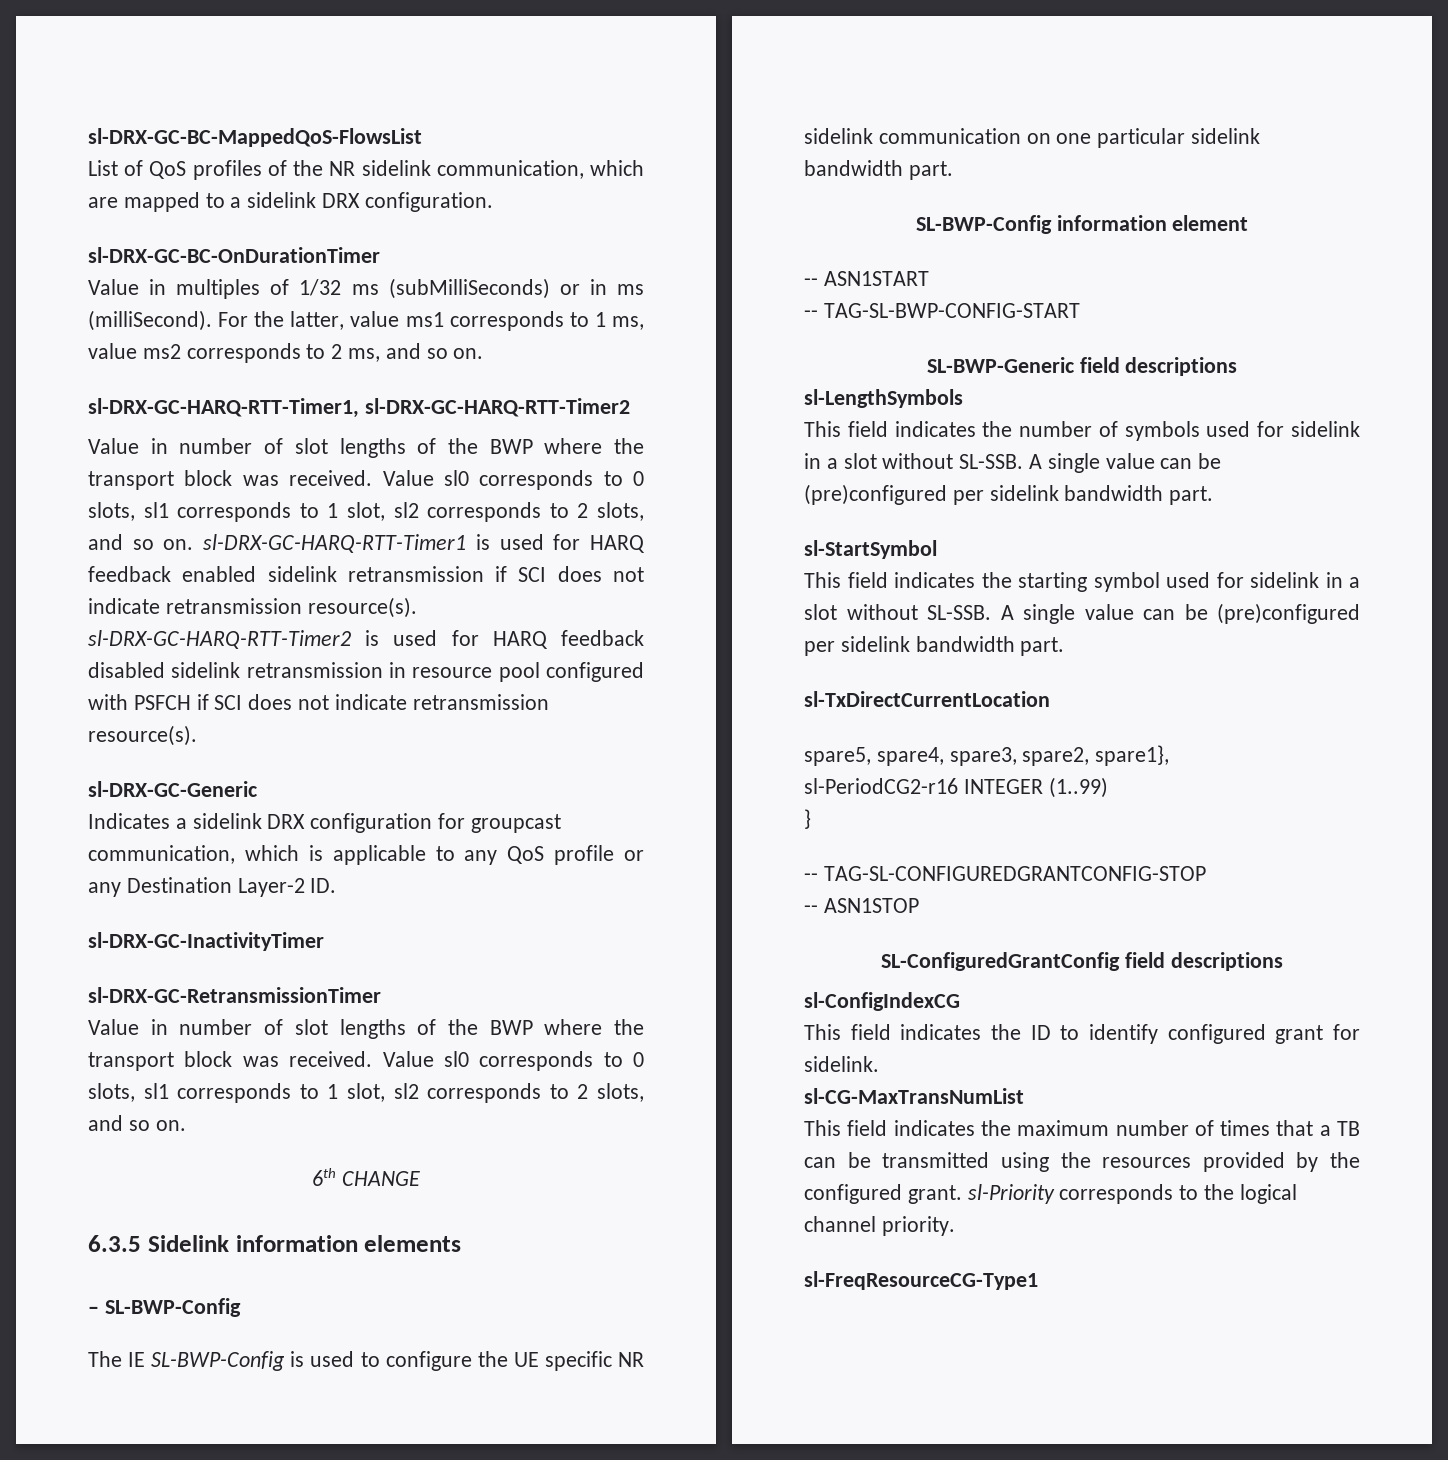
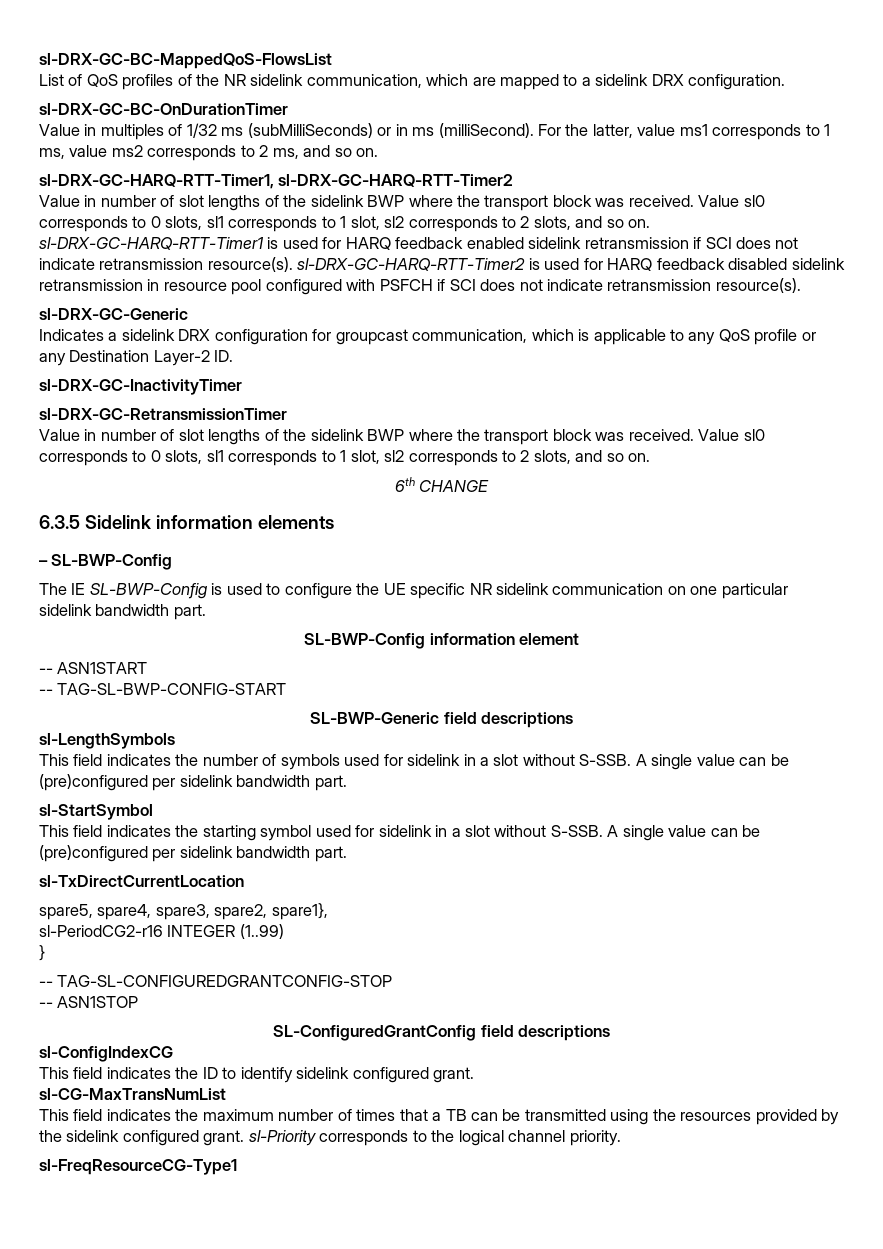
  sl-DRX-GC-HARQ-RTT-Timer1, sl-DRX-GC-HARQ-RTT-Timer2
- Value in number of slot lengths of the BWP where the transport block was received.
+ Value in number of slot lengths of the sidelink BWP where the transport block was received.
  sl-DRX-GC-RetransmissionTimer
- Value in number of slot lengths of the BWP where the transport block was received.
+ Value in number of slot lengths of the sidelink BWP where the transport block was received.
- This field indicates the number of symbols used for sidelink in a slot without SL-SSB.
+ This field indicates the number of symbols used for sidelink in a slot without S-SSB.
- This field indicates the starting symbol used for sidelink in a slot without SL-SSB.
+ This field indicates the starting symbol used for sidelink in a slot without S-SSB.
- This field indicates the ID to identify configured grant for sidelink.
+ This field indicates the ID to identify sidelink configured grant.
- This field indicates the maximum number of times that a TB can be transmitted using the resources provided by the configured grant. sl-Priority corresponds to the logical channel priority.
+ This field indicates the maximum number of times that a TB can be transmitted using the resources provided by the sidelink configured grant. sl-Priority corresponds to the logical channel priority.

